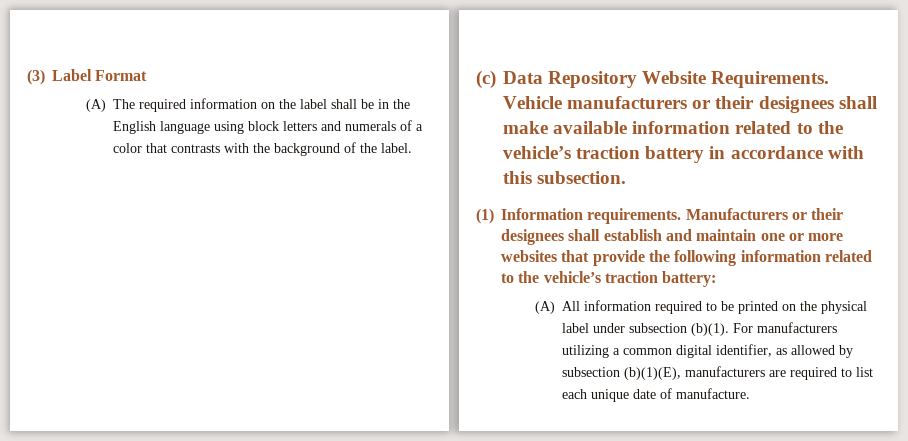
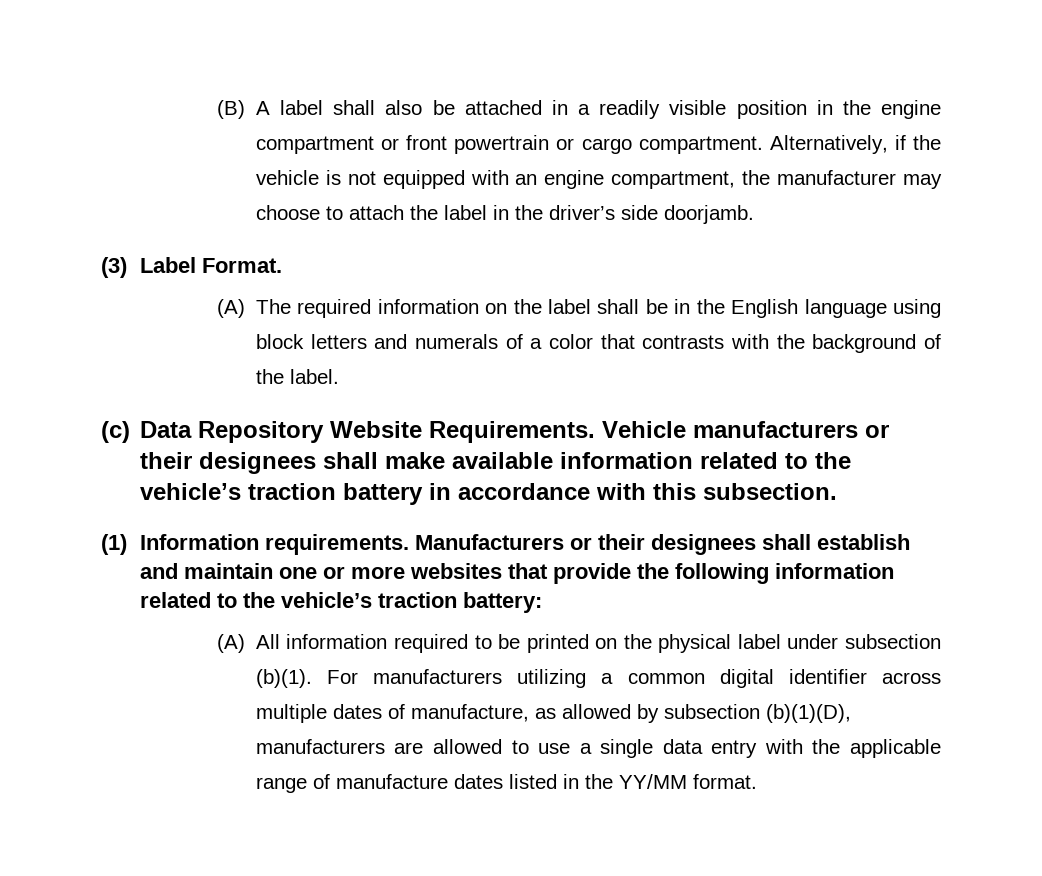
+ (B) A label shall also be attached in a readily visible position in the engine compartment or front powertrain or cargo compartment. Alternatively, if the vehicle is not equipped with an engine compartment, the manufacturer may choose to attach the label in the driver’s side doorjamb.
- (3) Label Format
+ (3) Label Format.
- For manufacturers utilizing a common digital identifier, as allowed by subsection (b)(1)(E), manufacturers are required to list each unique date of manufacture.
+ For manufacturers utilizing a common digital identifier across multiple dates of manufacture, as allowed by subsection (b)(1)(D), manufacturers are allowed to use a single data entry with the applicable range of manufacture dates listed in the YY/MM format.

